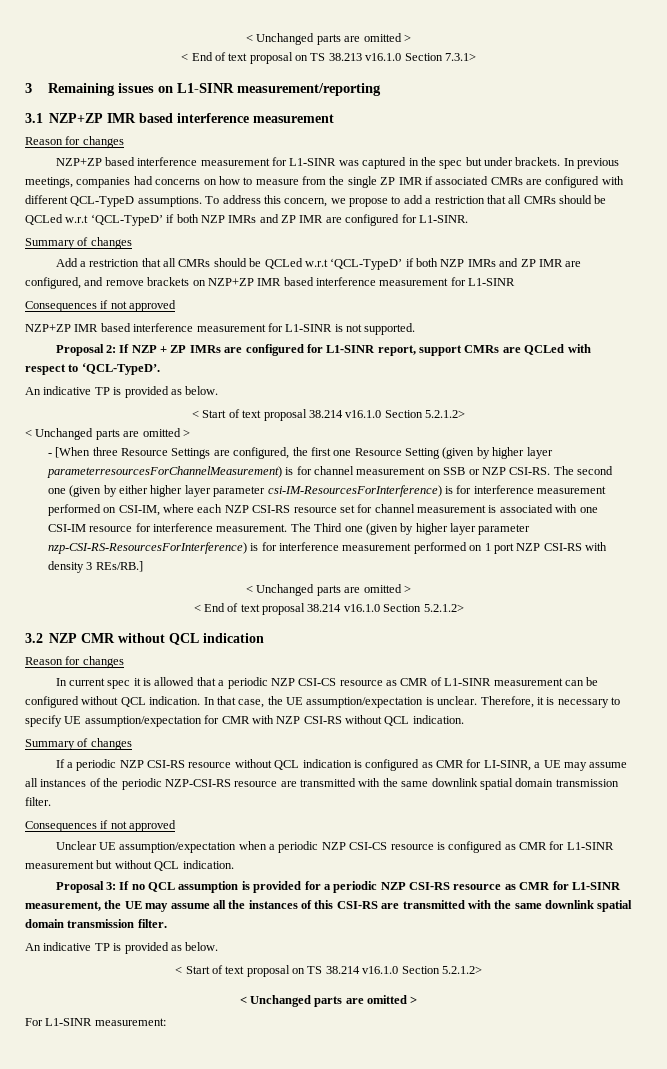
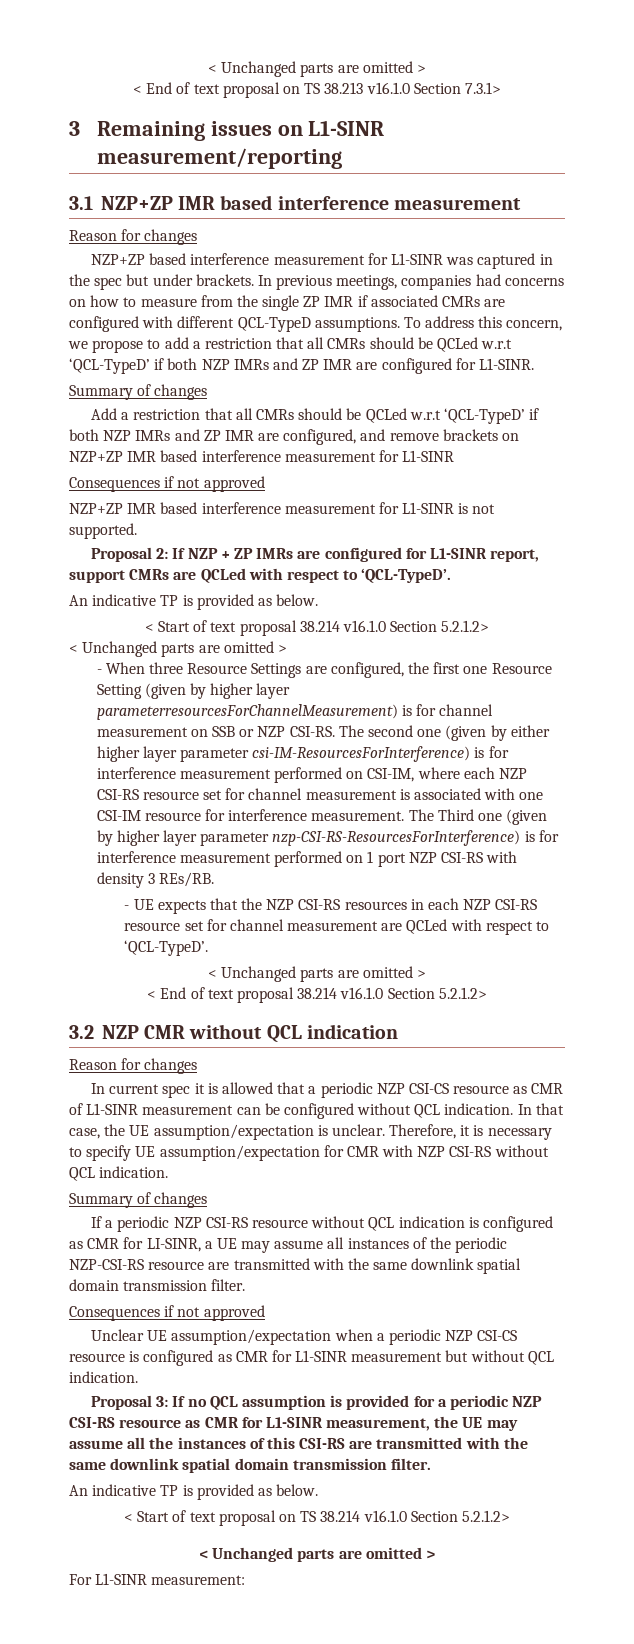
- - [When three Resource Settings are configured, the first one Resource Setting (given by higher layer parameterresourcesForChannelMeasurement) is for channel measurement on SSB or NZP CSI-RS.
+ - When three Resource Settings are configured, the first one Resource Setting (given by higher layer parameterresourcesForChannelMeasurement) is for channel measurement on SSB or NZP CSI-RS.
- The Third one (given by higher layer parameter nzp-CSI-RS-ResourcesForInterference) is for interference measurement performed on 1 port NZP CSI-RS with density 3 REs/RB.]
+ The Third one (given by higher layer parameter nzp-CSI-RS-ResourcesForInterference) is for interference measurement performed on 1 port NZP CSI-RS with density 3 REs/RB.
+ - UE expects that the NZP CSI-RS resources in each NZP CSI-RS resource set for channel measurement are QCLed with respect to ‘QCL-TypeD’.

